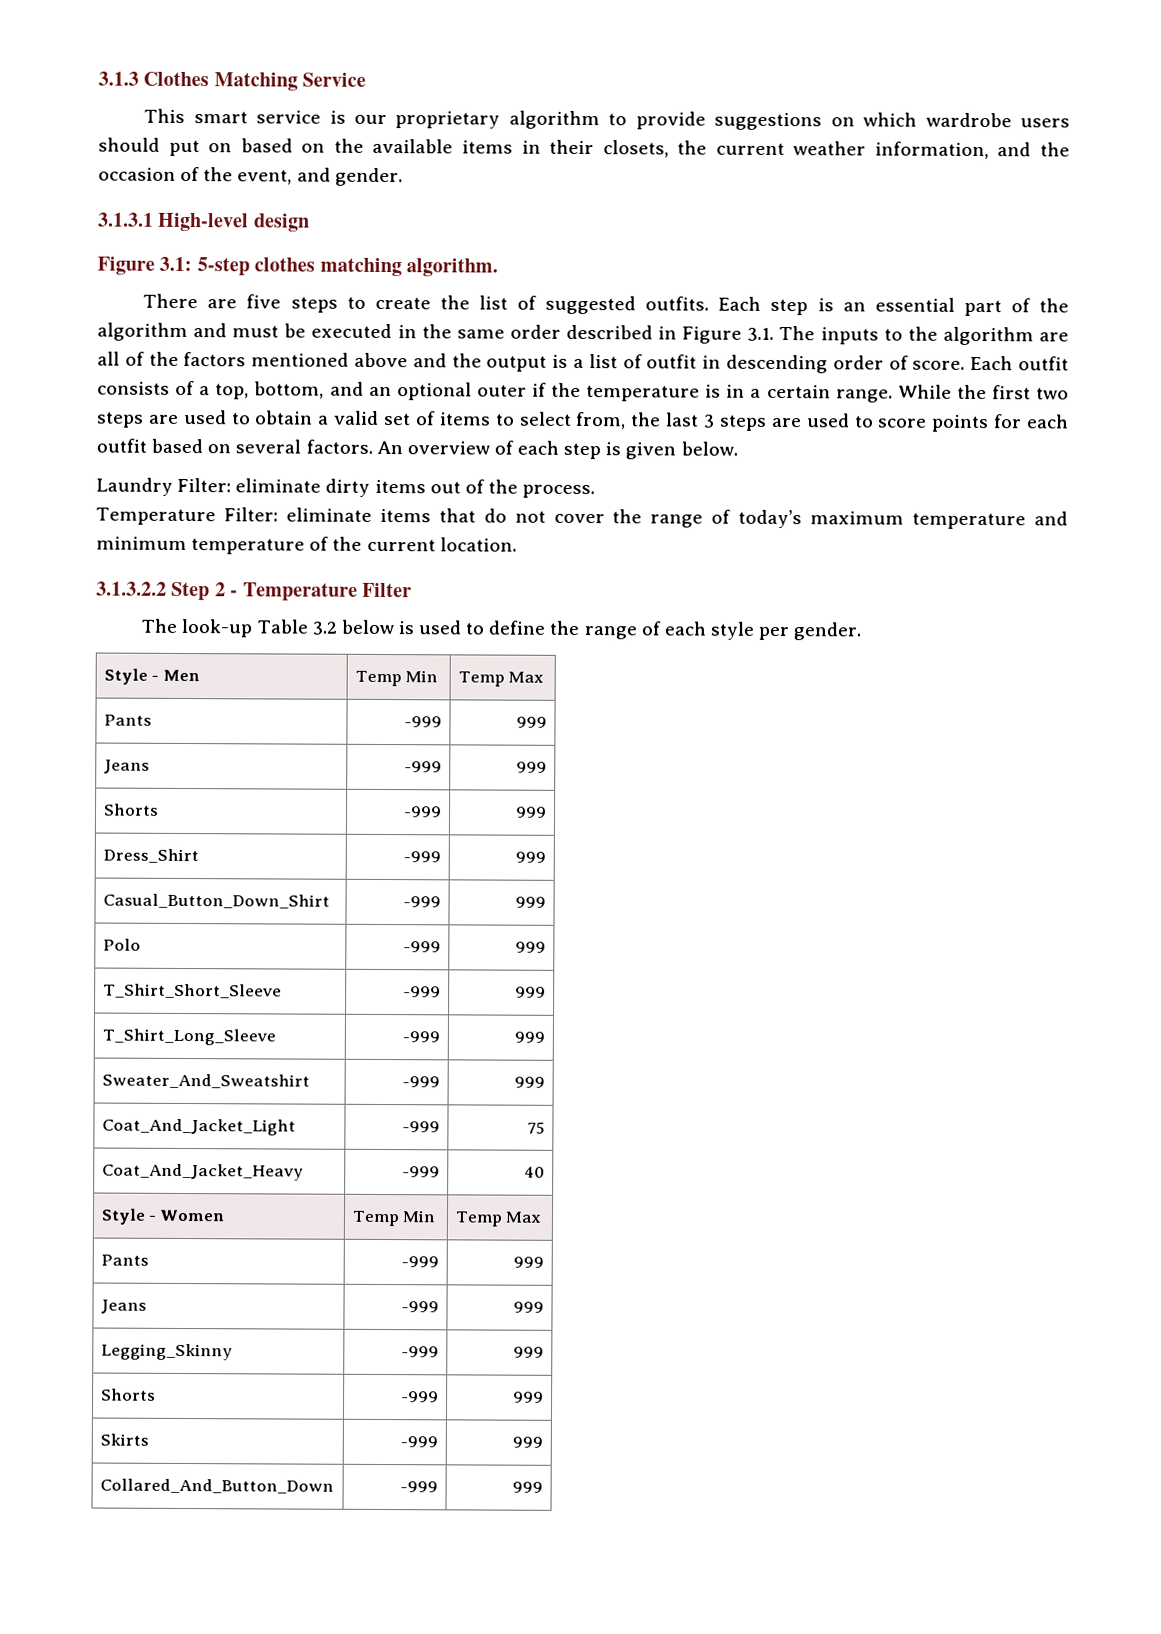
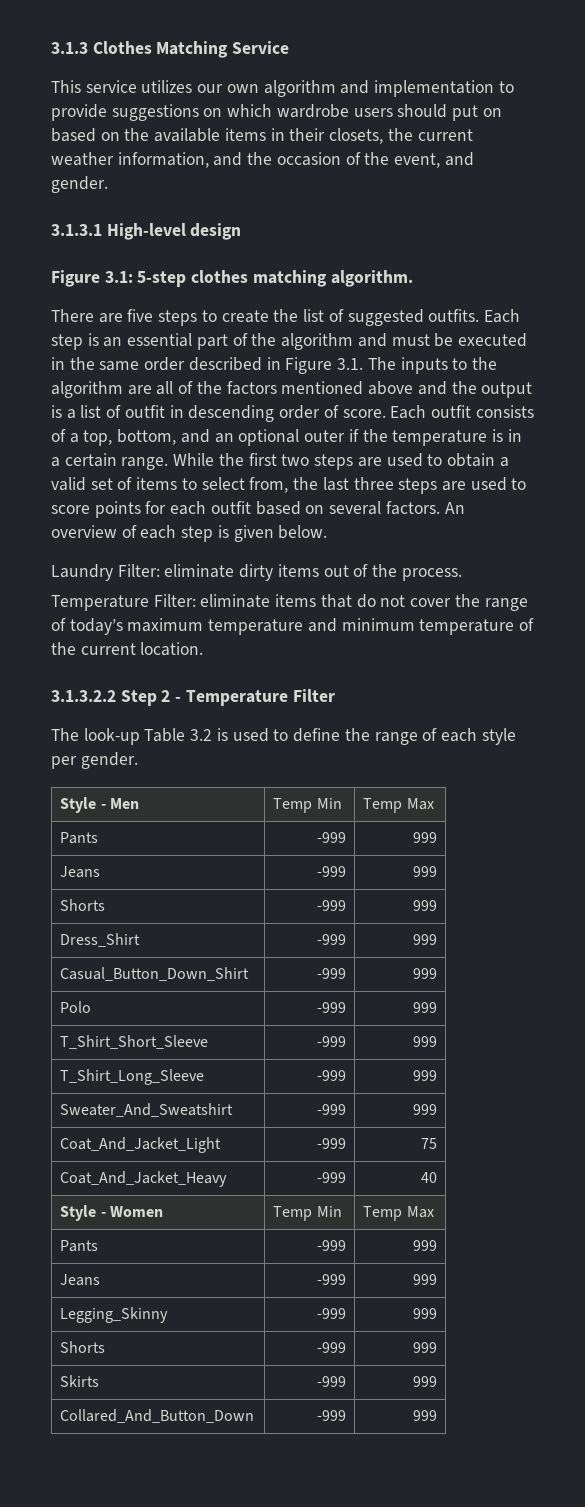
- This smart service is our proprietary algorithm to provide suggestions on which wardrobe users should put on based on the available items in their closets, the current weather information, and the occasion of the event, and gender.
+ This service utilizes our own algorithm and implementation to provide suggestions on which wardrobe users should put on based on the available items in their closets, the current weather information, and the occasion of the event, and gender.
- While the first two steps are used to obtain a valid set of items to select from, the last 3 steps are used to score points for each outfit based on several factors.
+ While the first two steps are used to obtain a valid set of items to select from, the last three steps are used to score points for each outfit based on several factors.
- The look-up Table 3.2 below is used to define the range of each style per gender.
+ The look-up Table 3.2 is used to define the range of each style per gender.

